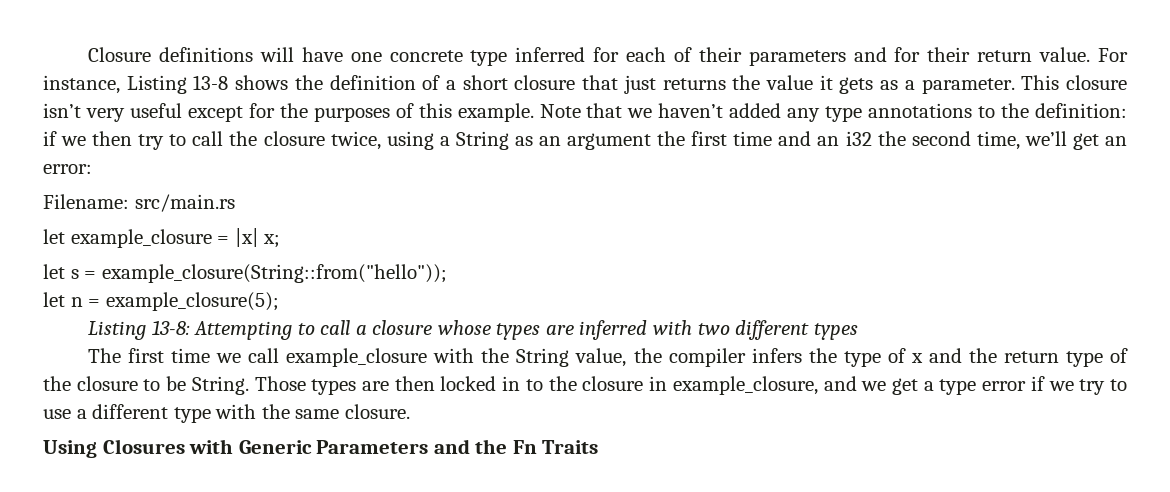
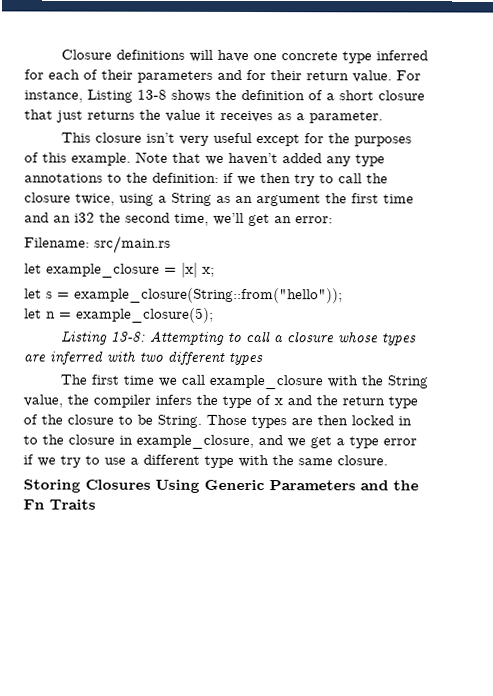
- For instance, Listing 13-8 shows the definition of a short closure that just returns the value it gets as a parameter. This closure isn’t very useful except for the purposes of this example.
+ For instance, Listing 13-8 shows the definition of a short closure that just returns the value it receives as a parameter.
+ This closure isn’t very useful except for the purposes of this example.
- Using Closures with Generic Parameters and the Fn Traits
+ Storing Closures Using Generic Parameters and the Fn Traits

